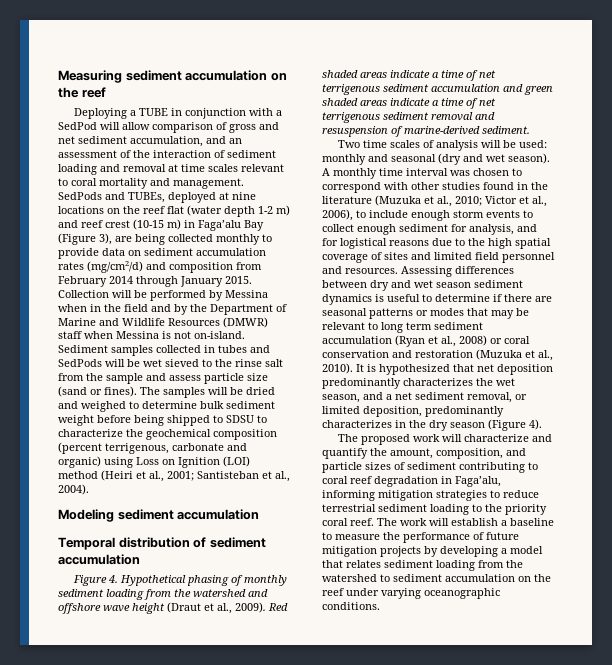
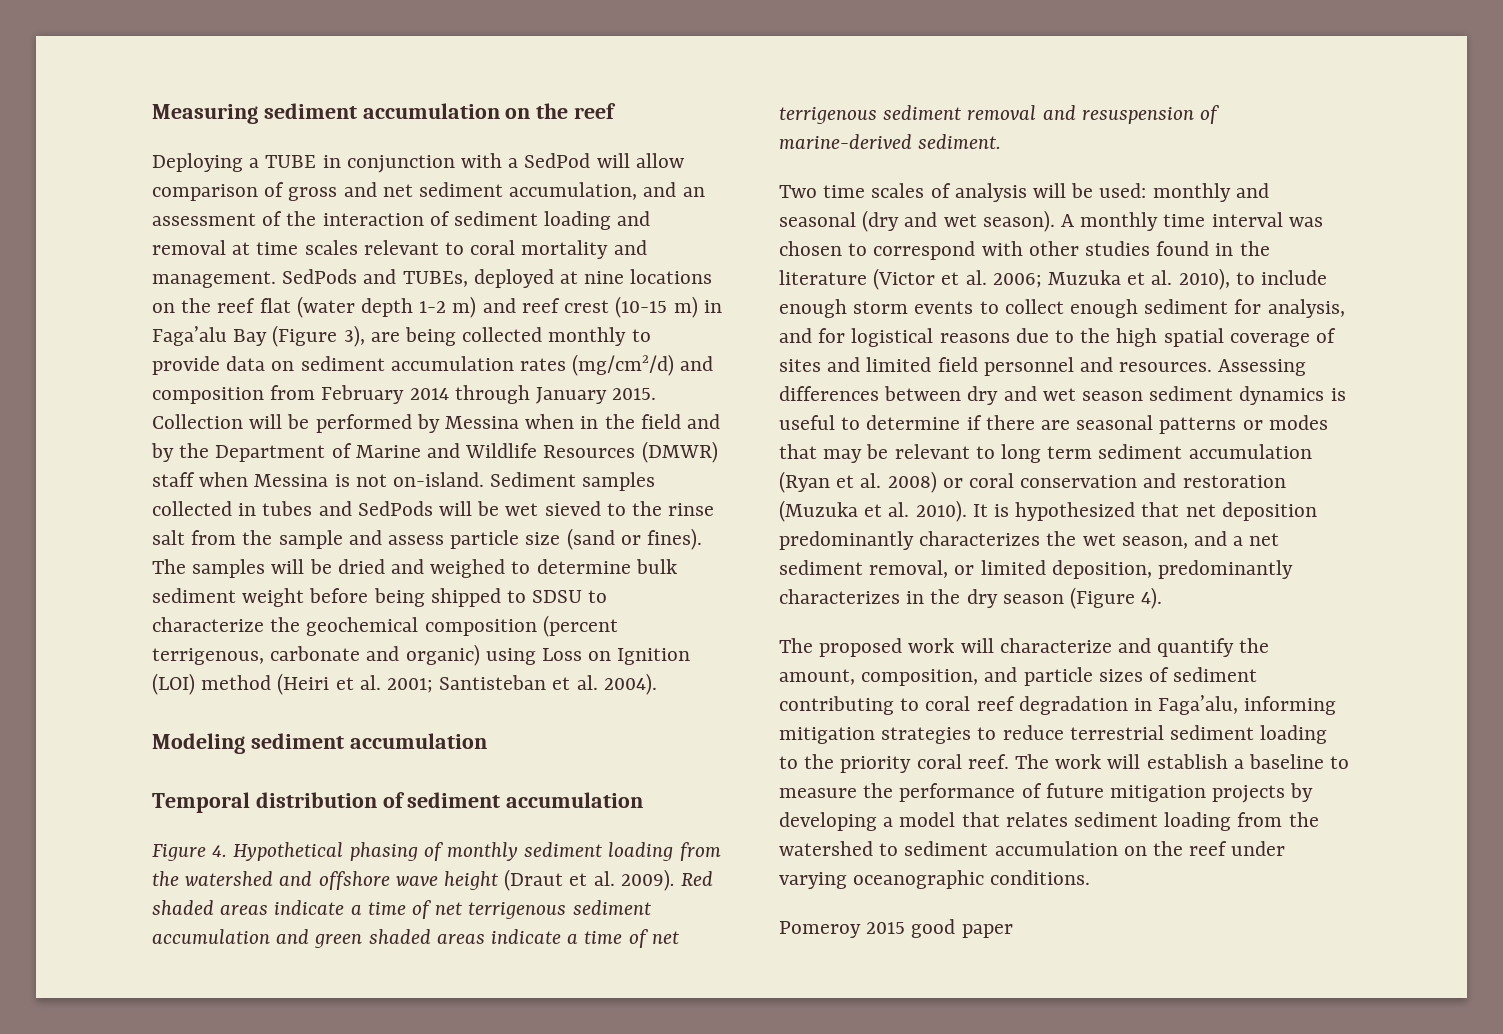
- The samples will be dried and weighed to determine bulk sediment weight before being shipped to SDSU to characterize the geochemical composition (percent terrigenous, carbonate and organic) using Loss on Ignition (LOI) method (Heiri et al., 2001; Santisteban et al., 2004).
+ The samples will be dried and weighed to determine bulk sediment weight before being shipped to SDSU to characterize the geochemical composition (percent terrigenous, carbonate and organic) using Loss on Ignition (LOI) method (Heiri et al. 2001; Santisteban et al. 2004).
- Figure 4. Hypothetical phasing of monthly sediment loading from the watershed and offshore wave height (Draut et al., 2009).
+ Figure 4. Hypothetical phasing of monthly sediment loading from the watershed and offshore wave height (Draut et al. 2009).
- A monthly time interval was chosen to correspond with other studies found in the literature (Muzuka et al., 2010; Victor et al., 2006), to include enough storm events to collect enough sediment for analysis, and for logistical reasons due to the high spatial coverage of sites and limited field personnel and resources.
+ A monthly time interval was chosen to correspond with other studies found in the literature (Victor et al. 2006; Muzuka et al. 2010), to include enough storm events to collect enough sediment for analysis, and for logistical reasons due to the high spatial coverage of sites and limited field personnel and resources.
- Assessing differences between dry and wet season sediment dynamics is useful to determine if there are seasonal patterns or modes that may be relevant to long term sediment accumulation (Ryan et al., 2008) or coral conservation and restoration (Muzuka et al., 2010).
+ Assessing differences between dry and wet season sediment dynamics is useful to determine if there are seasonal patterns or modes that may be relevant to long term sediment accumulation (Ryan et al. 2008) or coral conservation and restoration (Muzuka et al. 2010).
+ Pomeroy 2015 good paper

